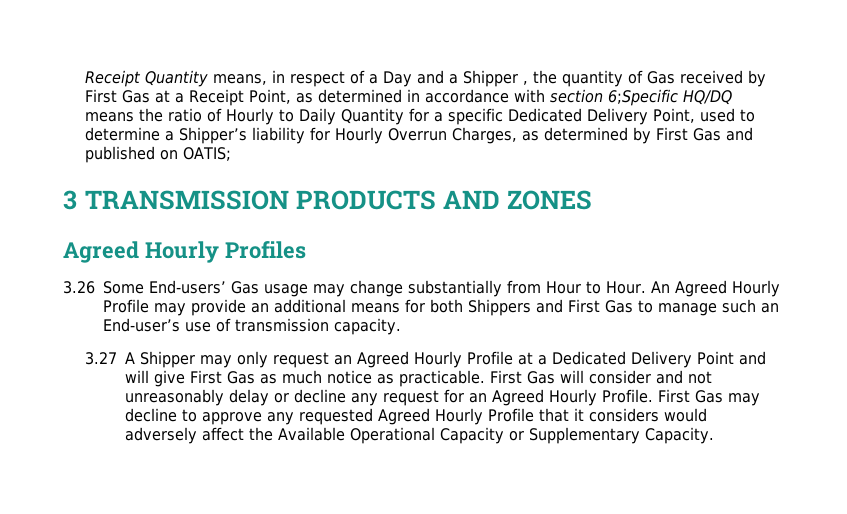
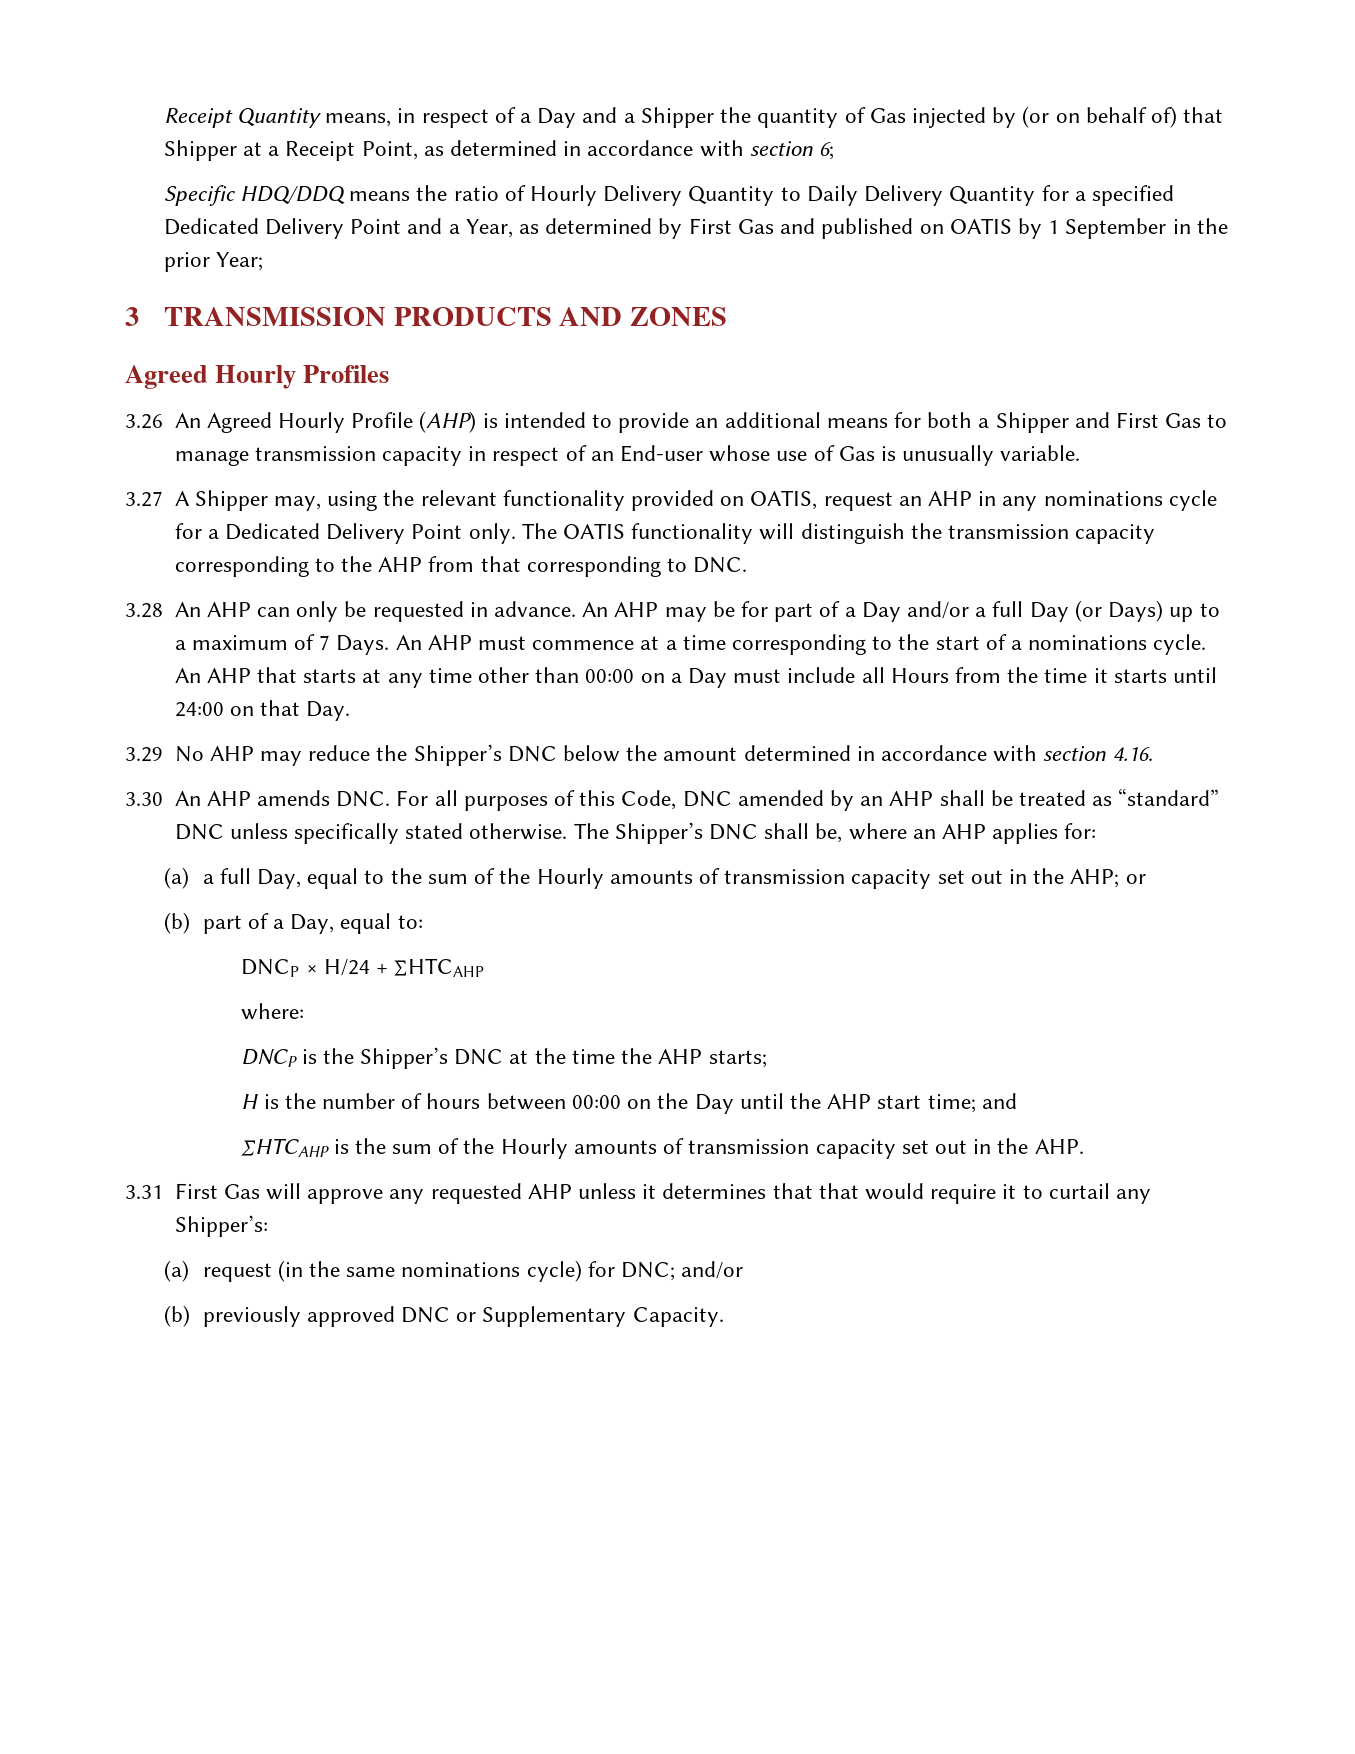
- Receipt Quantity means, in respect of a Day and a Shipper , the quantity of Gas received by First Gas at a Receipt Point, as determined in accordance with section 6;Specific HQ/DQ means the ratio of Hourly to Daily Quantity for a specific Dedicated Delivery Point, used to determine a Shipper’s liability for Hourly Overrun Charges, as determined by First Gas and published on OATIS;
+ Receipt Quantity means, in respect of a Day and a Shipper the quantity of Gas injected by (or on behalf of) that Shipper at a Receipt Point, as determined in accordance with section 6;
+ Specific HDQ/DDQ means the ratio of Hourly Delivery Quantity to Daily Delivery Quantity for a specified Dedicated Delivery Point and a Year, as determined by First Gas and published on OATIS by 1 September in the prior Year;
- 3.26 Some End-users’ Gas usage may change substantially from Hour to Hour. An Agreed Hourly Profile may provide an additional means for both Shippers and First Gas to manage such an End-user’s use of transmission capacity.
- 3.27 A Shipper may only request an Agreed Hourly Profile at a Dedicated Delivery Point and will give First Gas as much notice as practicable. First Gas will consider and not unreasonably delay or decline any request for an Agreed Hourly Profile. First Gas may decline to approve any requested Agreed Hourly Profile that it considers would adversely affect the Available Operational Capacity or Supplementary Capacity.
+ 3.26 An Agreed Hourly Profile (AHP) is intended to provide an additional means for both a Shipper and First Gas to manage transmission capacity in respect of an End-user whose use of Gas is unusually variable.
+ 3.27 A Shipper may, using the relevant functionality provided on OATIS, request an AHP in any nominations cycle for a Dedicated Delivery Point only. The OATIS functionality will distinguish the transmission capacity corresponding to the AHP from that corresponding to DNC.
+ 3.28 An AHP can only be requested in advance. An AHP may be for part of a Day and/or a full Day (or Days) up to a maximum of 7 Days. An AHP must commence at a time corresponding to the start of a nominations cycle. An AHP that starts at any time other than 00:00 on a Day must include all Hours from the time it starts until 24:00 on that Day.
+ 3.29 No AHP may reduce the Shipper’s DNC below the amount determined in accordance with section 4.16.
+ 3.30 An AHP amends DNC. For all purposes of this Code, DNC amended by an AHP shall be treated as “standard” DNC unless specifically stated otherwise. The Shipper’s DNC shall be, where an AHP applies for:
+ (a) a full Day, equal to the sum of the Hourly amounts of transmission capacity set out in the AHP; or
+ (b) part of a Day, equal to:
+ DNCP × H/24 + ∑HTCAHP
+ where:
+ DNCP is the Shipper’s DNC at the time the AHP starts;
+ H is the number of hours between 00:00 on the Day until the AHP start time; and
+ ∑HTCAHP is the sum of the Hourly amounts of transmission capacity set out in the AHP.
+ 3.31 First Gas will approve any requested AHP unless it determines that that would require it to curtail any Shipper’s:
+ (a) request (in the same nominations cycle) for DNC; and/or
+ (b) previously approved DNC or Supplementary Capacity.

